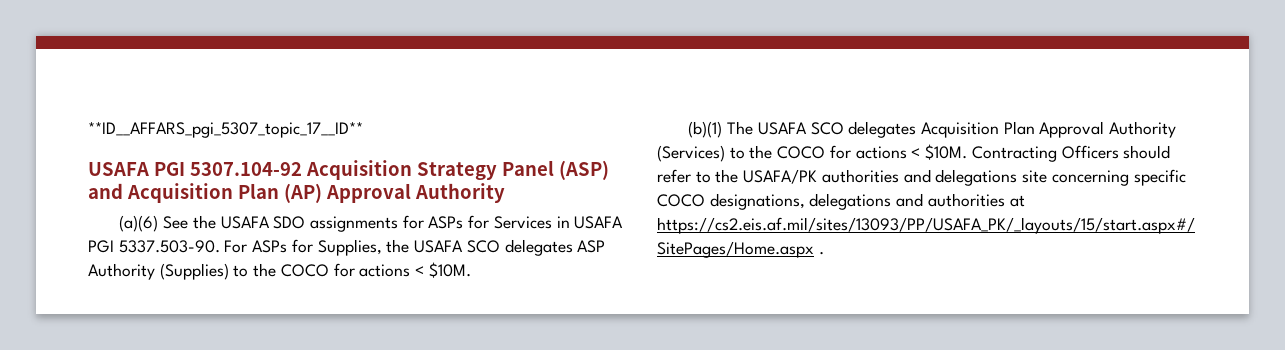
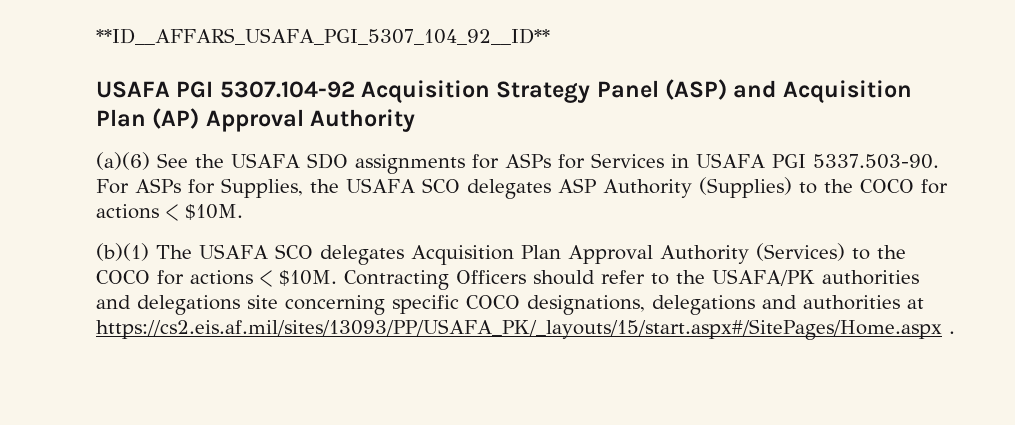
- **ID__AFFARS_pgi_5307_topic_17__ID**
+ **ID__AFFARS_USAFA_PGI_5307_104_92__ID**

